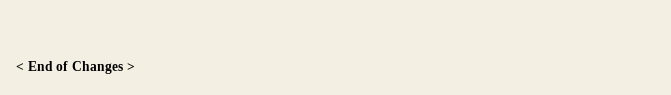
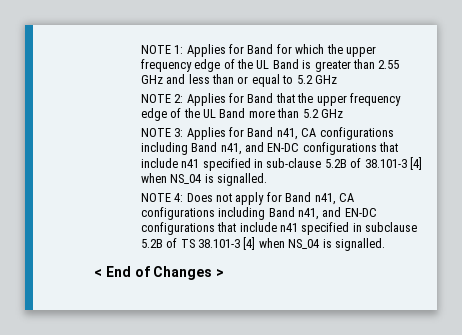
+ NOTE 1: Applies for Band for which the upper frequency edge of the UL Band is greater than 2.55 GHz and less than or equal to 5.2 GHz
+ NOTE 2: Applies for Band that the upper frequency edge of the UL Band more than 5.2 GHz
+ NOTE 3: Applies for Band n41, CA configurations including Band n41, and EN-DC configurations that include n41 specified in sub-clause 5.2B of 38.101-3 [4] when NS_04 is signalled.
+ NOTE 4: Does not apply for Band n41, CA configurations including Band n41, and EN-DC configurations that include n41 specified in subclause 5.2B of TS 38.101-3 [4] when NS_04 is signalled.

